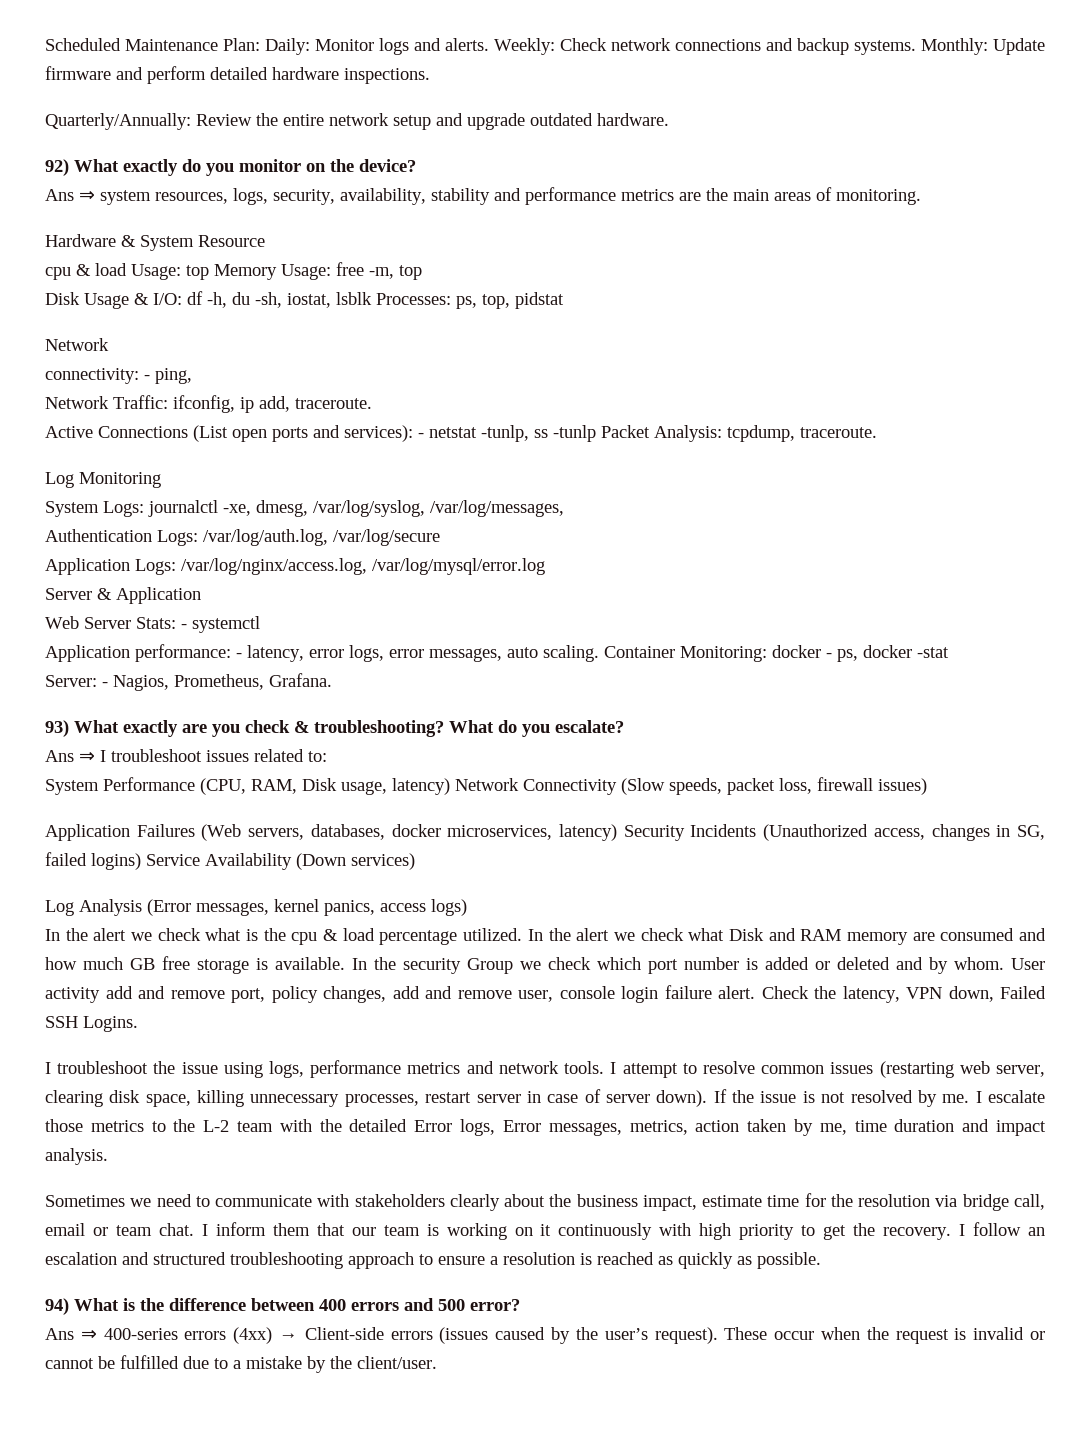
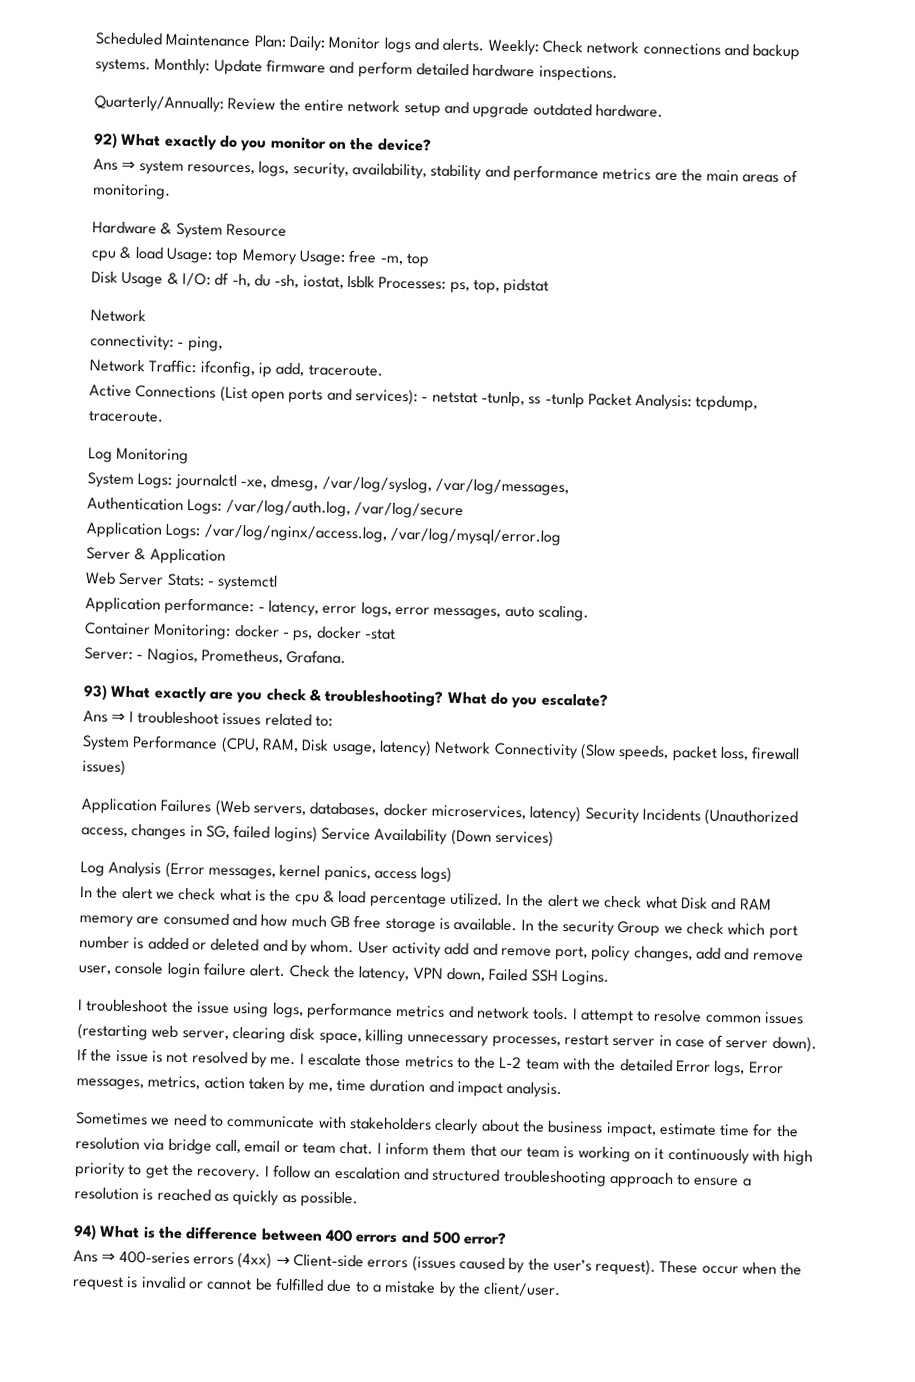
- Application performance: - latency, error logs, error messages, auto scaling. Container Monitoring: docker - ps, docker -stat
+ Application performance: - latency, error logs, error messages, auto scaling.
+ Container Monitoring: docker - ps, docker -stat

